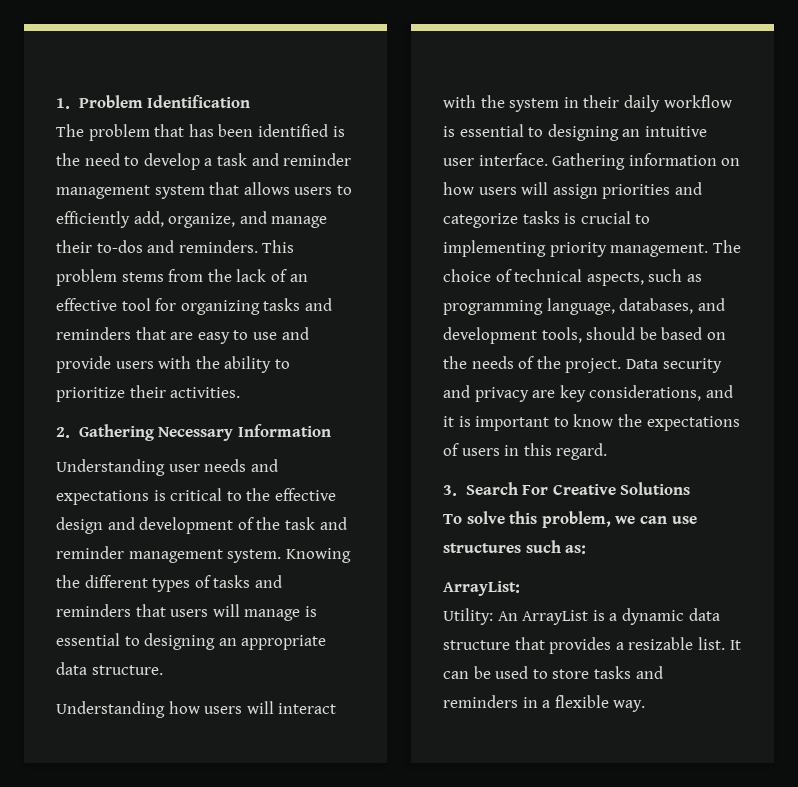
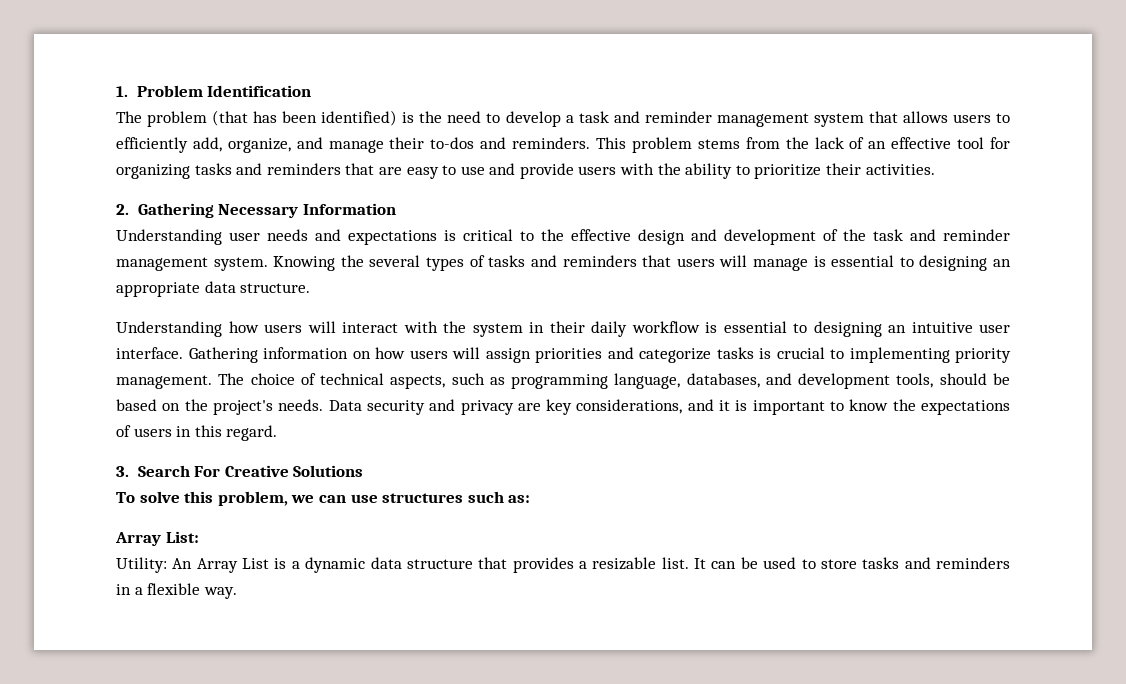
- The problem that has been identified is the need to develop a task and reminder management system that allows users to efficiently add, organize, and manage their to-dos and reminders.
+ The problem (that has been identified) is the need to develop a task and reminder management system that allows users to efficiently add, organize, and manage their to-dos and reminders.
- Knowing the different types of tasks and reminders that users will manage is essential to designing an appropriate data structure.
+ Knowing the several types of tasks and reminders that users will manage is essential to designing an appropriate data structure.
- The choice of technical aspects, such as programming language, databases, and development tools, should be based on the needs of the project.
+ The choice of technical aspects, such as programming language, databases, and development tools, should be based on the project's needs.
- ArrayList:
+ Array List:
- Utility: An ArrayList is a dynamic data structure that provides a resizable list.
+ Utility: An Array List is a dynamic data structure that provides a resizable list.

